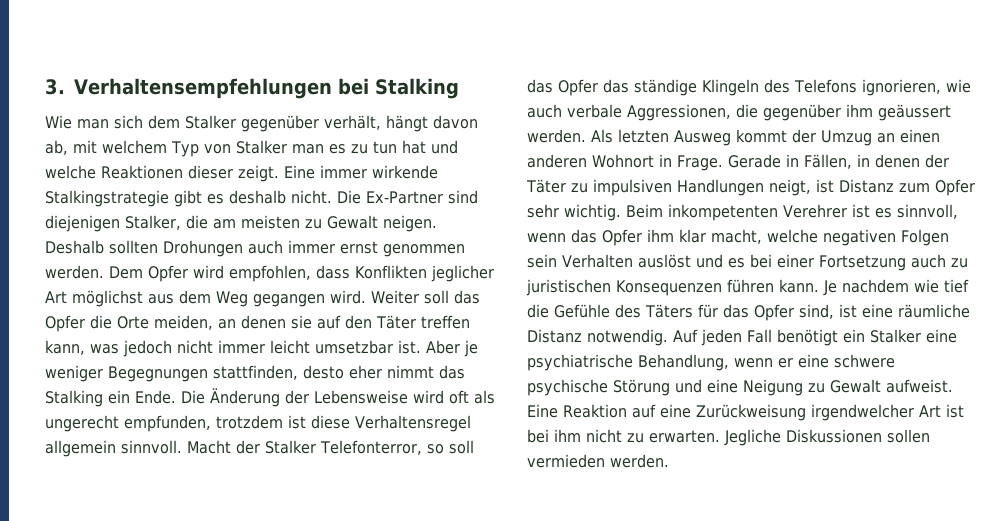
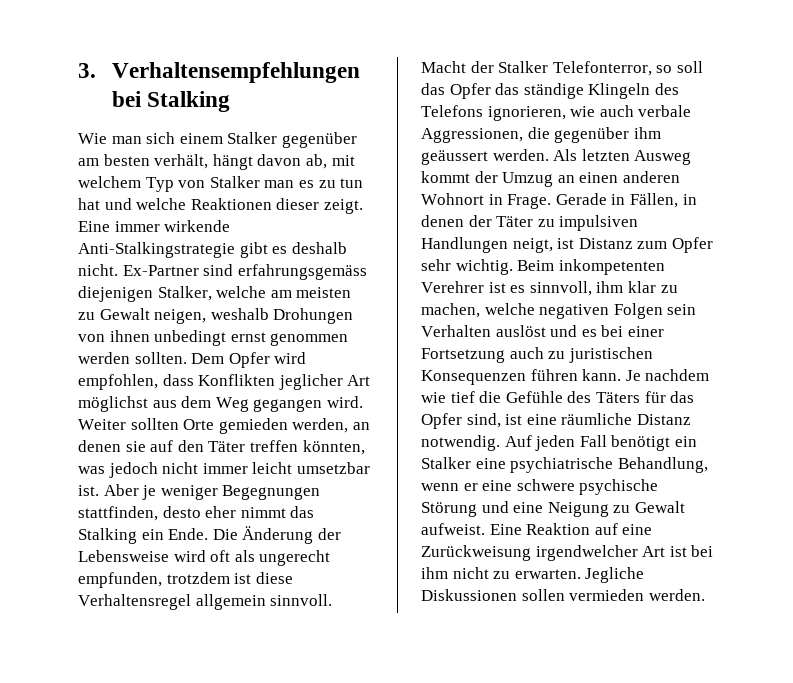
- Wie man sich dem Stalker gegenüber verhält, hängt davon ab, mit welchem Typ von Stalker man es zu tun hat und welche Reaktionen dieser zeigt.
+ Wie man sich einem Stalker gegenüber am besten verhält, hängt davon ab, mit welchem Typ von Stalker man es zu tun hat und welche Reaktionen dieser zeigt.
- Eine immer wirkende Stalkingstrategie gibt es deshalb nicht.
+ Eine immer wirkende Anti-Stalkingstrategie gibt es deshalb nicht.
- Die Ex-Partner sind diejenigen Stalker, die am meisten zu Gewalt neigen. Deshalb sollten Drohungen auch immer ernst genommen werden.
+ Ex-Partner sind erfahrungsgemäss diejenigen Stalker, welche am meisten zu Gewalt neigen, weshalb Drohungen von ihnen unbedingt ernst genommen werden sollten.
- Weiter soll das Opfer die Orte meiden, an denen sie auf den Täter treffen kann, was jedoch nicht immer leicht umsetzbar ist.
+ Weiter sollten Orte gemieden werden, an denen sie auf den Täter treffen könnten, was jedoch nicht immer leicht umsetzbar ist.
- Beim inkompetenten Verehrer ist es sinnvoll, wenn das Opfer ihm klar macht, welche negativen Folgen sein Verhalten auslöst und es bei einer Fortsetzung auch zu juristischen Konsequenzen führen kann.
+ Beim inkompetenten Verehrer ist es sinnvoll, ihm klar zu machen, welche negativen Folgen sein Verhalten auslöst und es bei einer Fortsetzung auch zu juristischen Konsequenzen führen kann.

